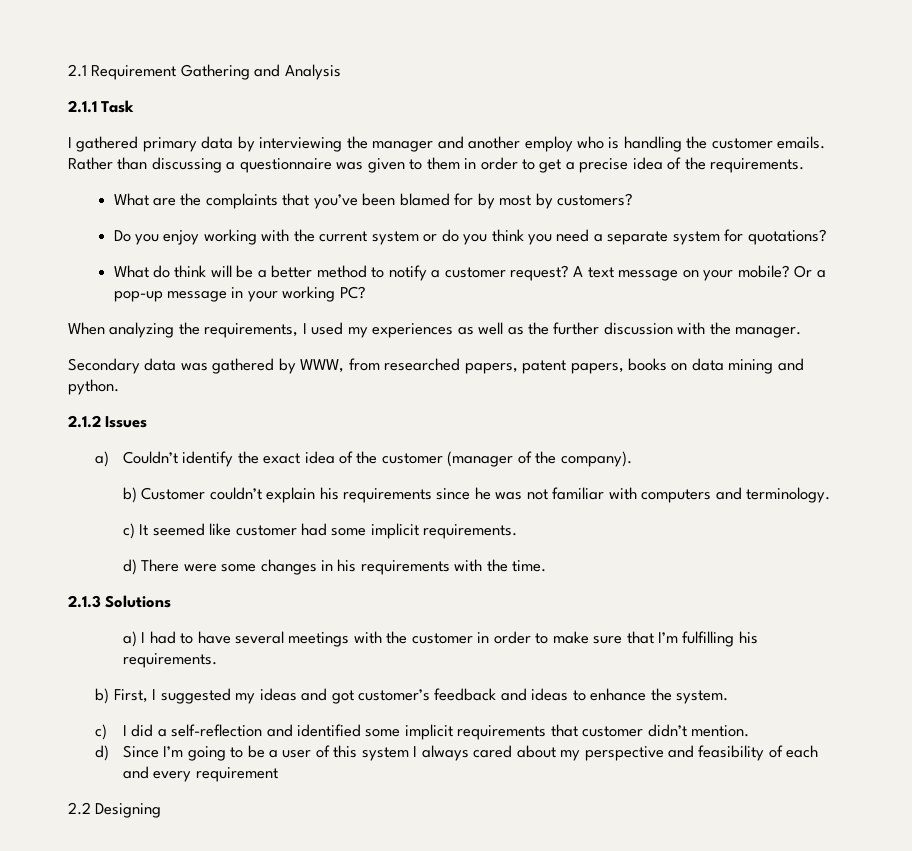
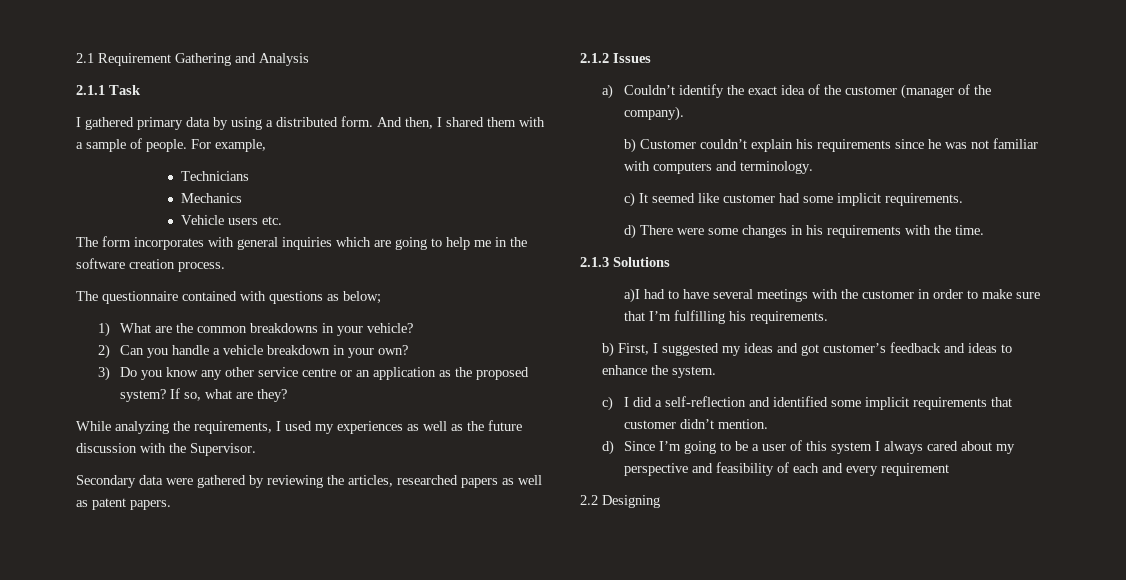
- I gathered primary data by interviewing the manager and another employ who is handling the customer emails. Rather than discussing a questionnaire was given to them in order to get a precise idea of the requirements.
- What are the complaints that you’ve been blamed for by most by customers?
- Do you enjoy working with the current system or do you think you need a separate system for quotations?
- What do think will be a better method to notify a customer request? A text message on your mobile? Or a pop-up message in your working PC?
- When analyzing the requirements, I used my experiences as well as the further discussion with the manager.
+ I gathered primary data by using a distributed form. And then, I shared them with a sample of people. For example,
+ Technicians
+ Mechanics
+ Vehicle users etc.
+ The form incorporates with general inquiries which are going to help me in the software creation process.
+ The questionnaire contained with questions as below;
+ 1) What are the common breakdowns in your vehicle?
+ 2) Can you handle a vehicle breakdown in your own?
+ 3) Do you know any other service centre or an application as the proposed system? If so, what are they?
+ While analyzing the requirements, I used my experiences as well as the future discussion with the Supervisor.
- Secondary data was gathered by WWW, from researched papers, patent papers, books on data mining and python.
+ Secondary data were gathered by reviewing the articles, researched papers as well as patent papers.
- a) I had to have several meetings with the customer in order to make sure that I’m fulfilling his requirements.
+ a)I had to have several meetings with the customer in order to make sure that I’m fulfilling his requirements.

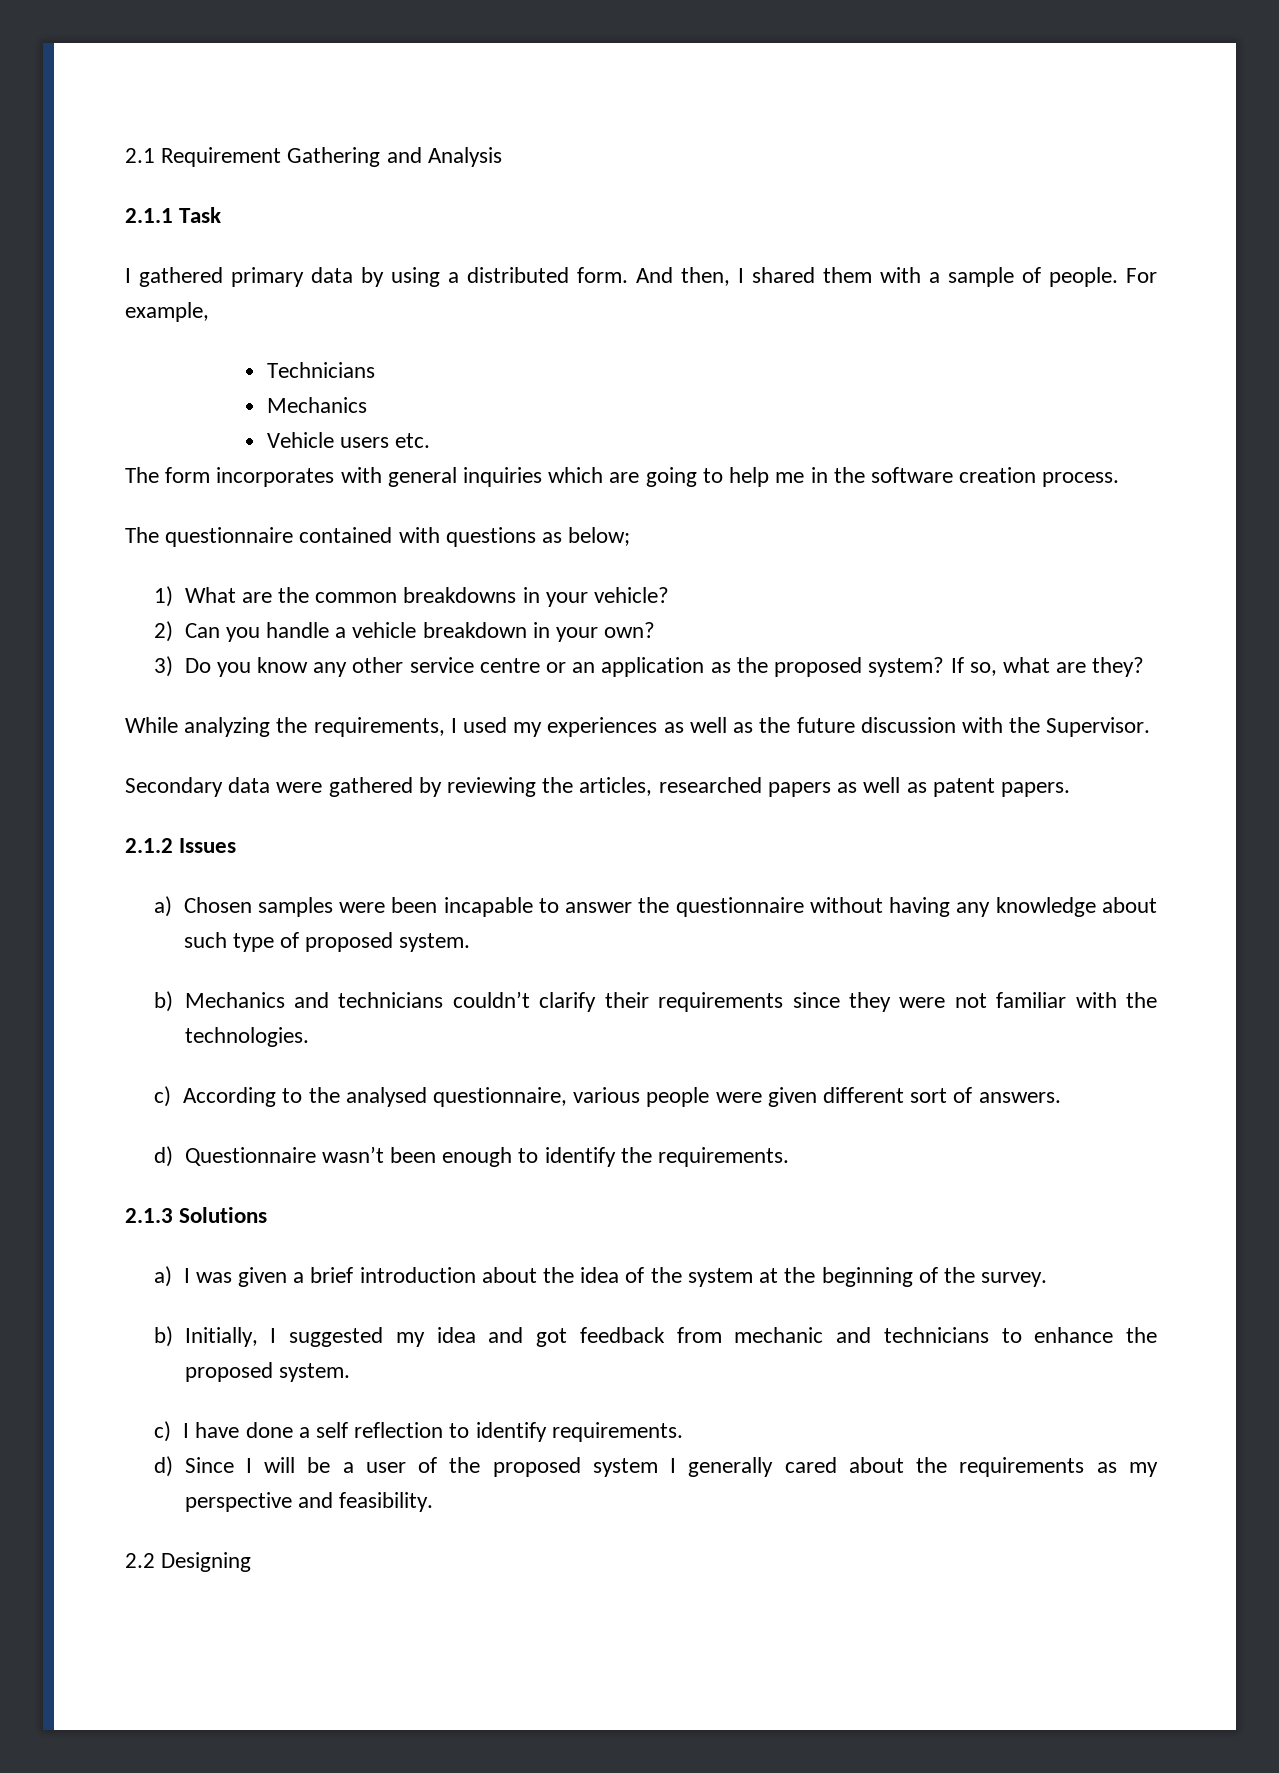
- a) Couldn’t identify the exact idea of the customer (manager of the company).
- b) Customer couldn’t explain his requirements since he was not familiar with computers and terminology.
- c) It seemed like customer had some implicit requirements.
- d) There were some changes in his requirements with the time.
+ a) Chosen samples were been incapable to answer the questionnaire without having any knowledge about such type of proposed system.
+ b) Mechanics and technicians couldn’t clarify their requirements since they were not familiar with the technologies.
+ c) According to the analysed questionnaire, various people were given different sort of answers.
+ d) Questionnaire wasn’t been enough to identify the requirements.
  2.1.3 Solutions
- a)I had to have several meetings with the customer in order to make sure that I’m fulfilling his requirements.
- b) First, I suggested my ideas and got customer’s feedback and ideas to enhance the system.
+ a) I was given a brief introduction about the idea of the system at the beginning of the survey.
+ b) Initially, I suggested my idea and got feedback from mechanic and technicians to enhance the proposed system.
- c) I did a self-reflection and identified some implicit requirements that customer didn’t mention.
+ c) I have done a self reflection to identify requirements.
- d) Since I’m going to be a user of this system I always cared about my perspective and feasibility of each and every requirement
+ d) Since I will be a user of the proposed system I generally cared about the requirements as my perspective and feasibility.

